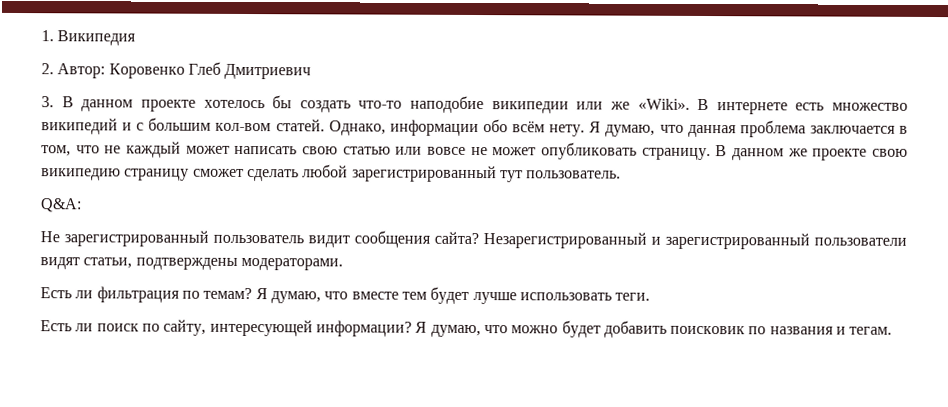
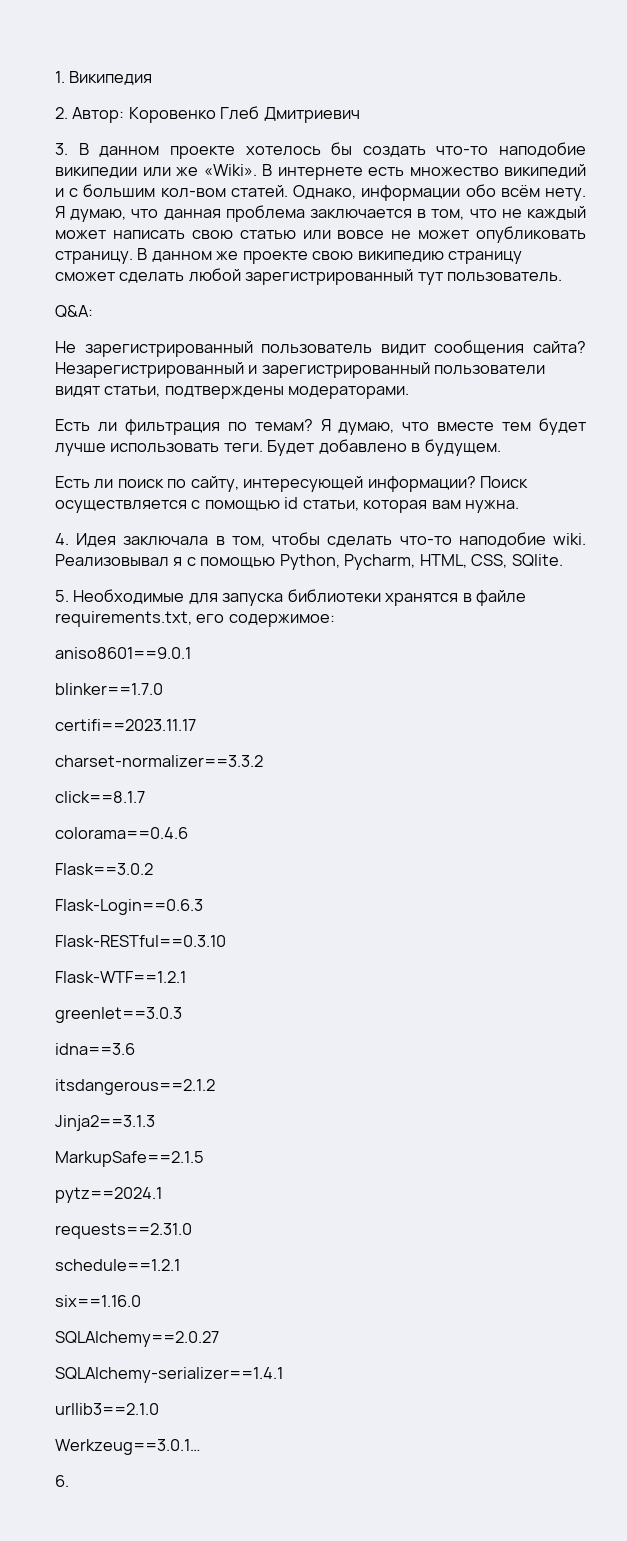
+ Будет добавлено в будущем.
- Я думаю, что можно будет добавить поисковик по названия и тегам.
+ Поиск осуществляется с помощью id статьи, которая вам нужна.
+ 4. Идея заключала в том, чтобы сделать что-то наподобие wiki. Реализовывал я с помощью Python, Pycharm, HTML, CSS, SQlite.
+ 5. Необходимые для запуска библиотеки хранятся в файле requirements.txt, его содержимое:
+ aniso8601==9.0.1
+ blinker==1.7.0
+ certifi==2023.11.17
+ charset-normalizer==3.3.2
+ click==8.1.7
+ colorama==0.4.6
+ Flask==3.0.2
+ Flask-Login==0.6.3
+ Flask-RESTful==0.3.10
+ Flask-WTF==1.2.1
+ greenlet==3.0.3
+ idna==3.6
+ itsdangerous==2.1.2
+ Jinja2==3.1.3
+ MarkupSafe==2.1.5
+ pytz==2024.1
+ requests==2.31.0
+ schedule==1.2.1
+ six==1.16.0
+ SQLAlchemy==2.0.27
+ SQLAlchemy-serializer==1.4.1
+ urllib3==2.1.0
+ Werkzeug==3.0.1…
+ 6.

